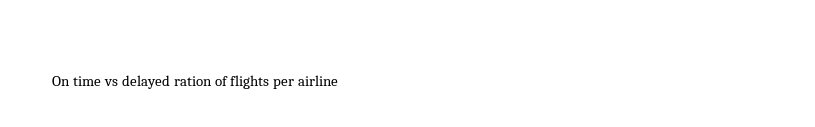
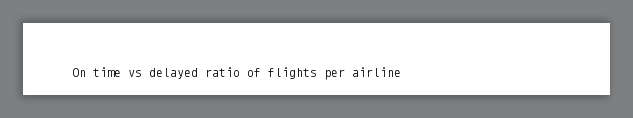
- On time vs delayed ration of flights per airline
+ On time vs delayed ratio of flights per airline

